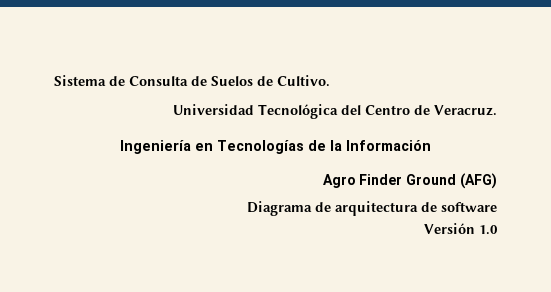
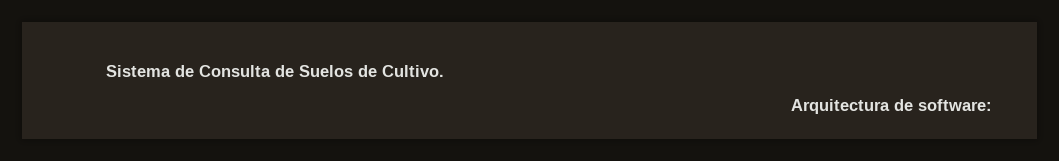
- Universidad Tecnológica del Centro de Veracruz.
- Ingeniería en Tecnologías de la Información
- Agro Finder Ground (AFG)
- Diagrama de arquitectura de software
- Versión 1.0
+ Arquitectura de software:

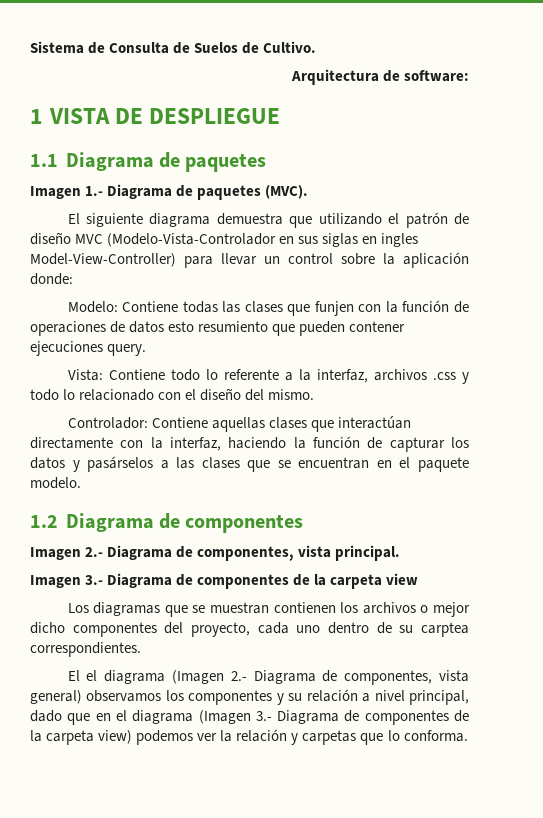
+ 1 VISTA DE DESPLIEGUE
+ 1.1 Diagrama de paquetes
+ Imagen 1.- Diagrama de paquetes (MVC).
+ El siguiente diagrama demuestra que utilizando el patrón de diseño MVC (Modelo-Vista-Controlador en sus siglas en ingles Model-View-Controller) para llevar un control sobre la aplicación donde:
+ Modelo: Contiene todas las clases que funjen con la función de operaciones de datos esto resumiento que pueden contener ejecuciones query.
+ Vista: Contiene todo lo referente a la interfaz, archivos .css y todo lo relacionado con el diseño del mismo.
+ Controlador: Contiene aquellas clases que interactúan directamente con la interfaz, haciendo la función de capturar los datos y pasárselos a las clases que se encuentran en el paquete modelo.
+ 1.2 Diagrama de componentes
+ Imagen 2.- Diagrama de componentes, vista principal.
+ Imagen 3.- Diagrama de componentes de la carpeta view
+ Los diagramas que se muestran contienen los archivos o mejor dicho componentes del proyecto, cada uno dentro de su carptea correspondientes.
+ El el diagrama (Imagen 2.- Diagrama de componentes, vista general) observamos los componentes y su relación a nivel principal, dado que en el diagrama (Imagen 3.- Diagrama de componentes de la carpeta view) podemos ver la relación y carpetas que lo conforma.

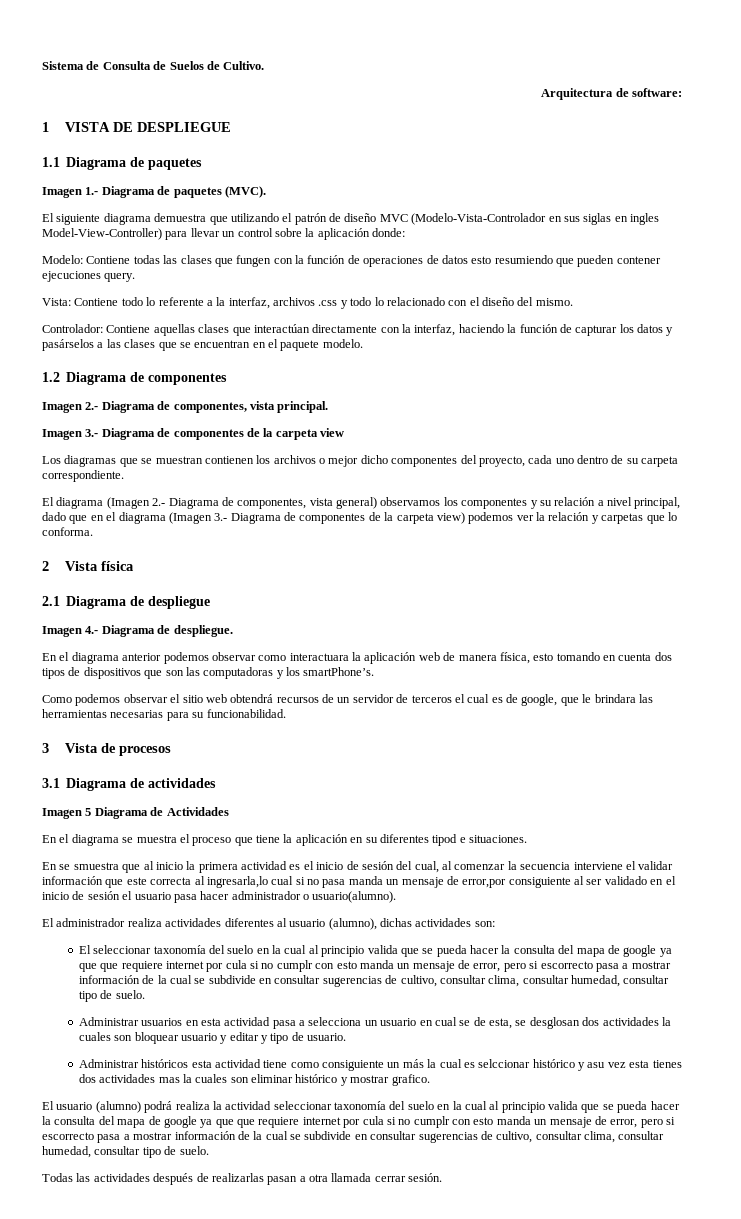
- Modelo: Contiene todas las clases que funjen con la función de operaciones de datos esto resumiento que pueden contener ejecuciones query.
+ Modelo: Contiene todas las clases que fungen con la función de operaciones de datos esto resumiendo que pueden contener ejecuciones query.
- Los diagramas que se muestran contienen los archivos o mejor dicho componentes del proyecto, cada uno dentro de su carptea correspondientes.
- El el diagrama (Imagen 2.- Diagrama de componentes, vista general) observamos los componentes y su relación a nivel principal, dado que en el diagrama (Imagen 3.- Diagrama de componentes de la carpeta view) podemos ver la relación y carpetas que lo conforma.
+ Los diagramas que se muestran contienen los archivos o mejor dicho componentes del proyecto, cada uno dentro de su carpeta correspondiente.
+ El diagrama (Imagen 2.- Diagrama de componentes, vista general) observamos los componentes y su relación a nivel principal, dado que en el diagrama (Imagen 3.- Diagrama de componentes de la carpeta view) podemos ver la relación y carpetas que lo conforma.
+ 2 Vista física
+ 2.1 Diagrama de despliegue
+ Imagen 4.- Diagrama de despliegue.
+ En el diagrama anterior podemos observar como interactuara la aplicación web de manera física, esto tomando en cuenta dos tipos de dispositivos que son las computadoras y los smartPhone’s.
+ Como podemos observar el sitio web obtendrá recursos de un servidor de terceros el cual es de google, que le brindara las herramientas necesarias para su funcionabilidad.
+ 3 Vista de procesos
+ 3.1 Diagrama de actividades
+ Imagen 5 Diagrama de Actividades
+ En el diagrama se muestra el proceso que tiene la aplicación en su diferentes tipod e situaciones.
+ En se smuestra que al inicio la primera actividad es el inicio de sesión del cual, al comenzar la secuencia interviene el validar información que este correcta al ingresarla,lo cual si no pasa manda un mensaje de error,por consiguiente al ser validado en el inicio de sesión el usuario pasa hacer administrador o usuario(alumno).
+ El administrador realiza actividades diferentes al usuario (alumno), dichas actividades son:
+ El seleccionar taxonomía del suelo en la cual al principio valida que se pueda hacer la consulta del mapa de google ya que que requiere internet por cula si no cumplr con esto manda un mensaje de error, pero si escorrecto pasa a mostrar información de la cual se subdivide en consultar sugerencias de cultivo, consultar clima, consultar humedad, consultar tipo de suelo.
+ Administrar usuarios en esta actividad pasa a selecciona un usuario en cual se de esta, se desglosan dos actividades la cuales son bloquear usuario y editar y tipo de usuario.
+ Administrar históricos esta actividad tiene como consiguiente un más la cual es selccionar histórico y asu vez esta tienes dos actividades mas la cuales son eliminar histórico y mostrar grafico.
+ El usuario (alumno) podrá realiza la actividad seleccionar taxonomía del suelo en la cual al principio valida que se pueda hacer la consulta del mapa de google ya que que requiere internet por cula si no cumplr con esto manda un mensaje de error, pero si escorrecto pasa a mostrar información de la cual se subdivide en consultar sugerencias de cultivo, consultar clima, consultar humedad, consultar tipo de suelo.
+ Todas las actividades después de realizarlas pasan a otra llamada cerrar sesión.

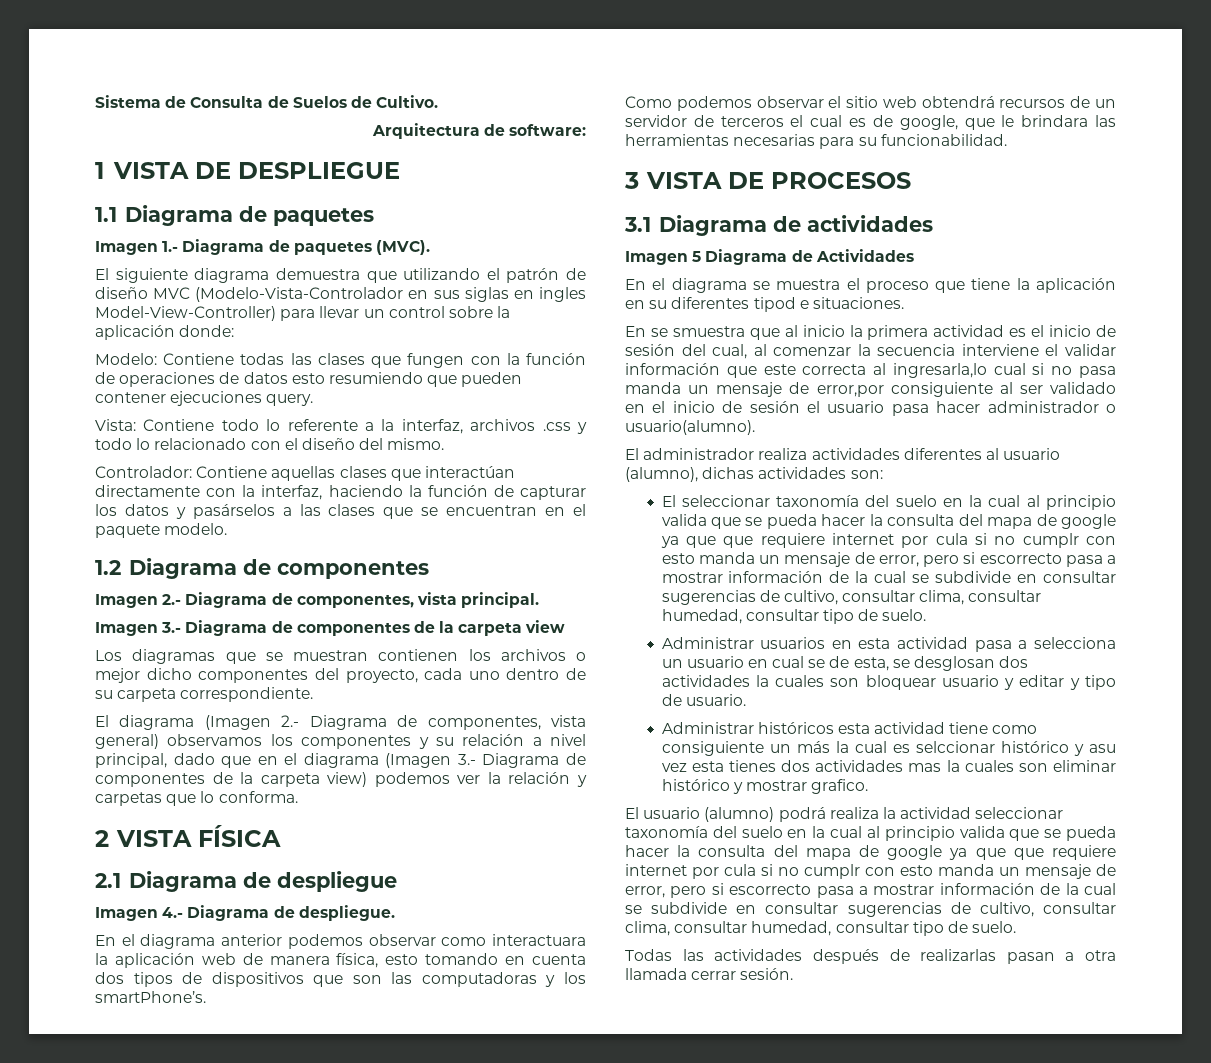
- 2 Vista física
+ 2 VISTA FÍSICA
- 3 Vista de procesos
+ 3 VISTA DE PROCESOS

